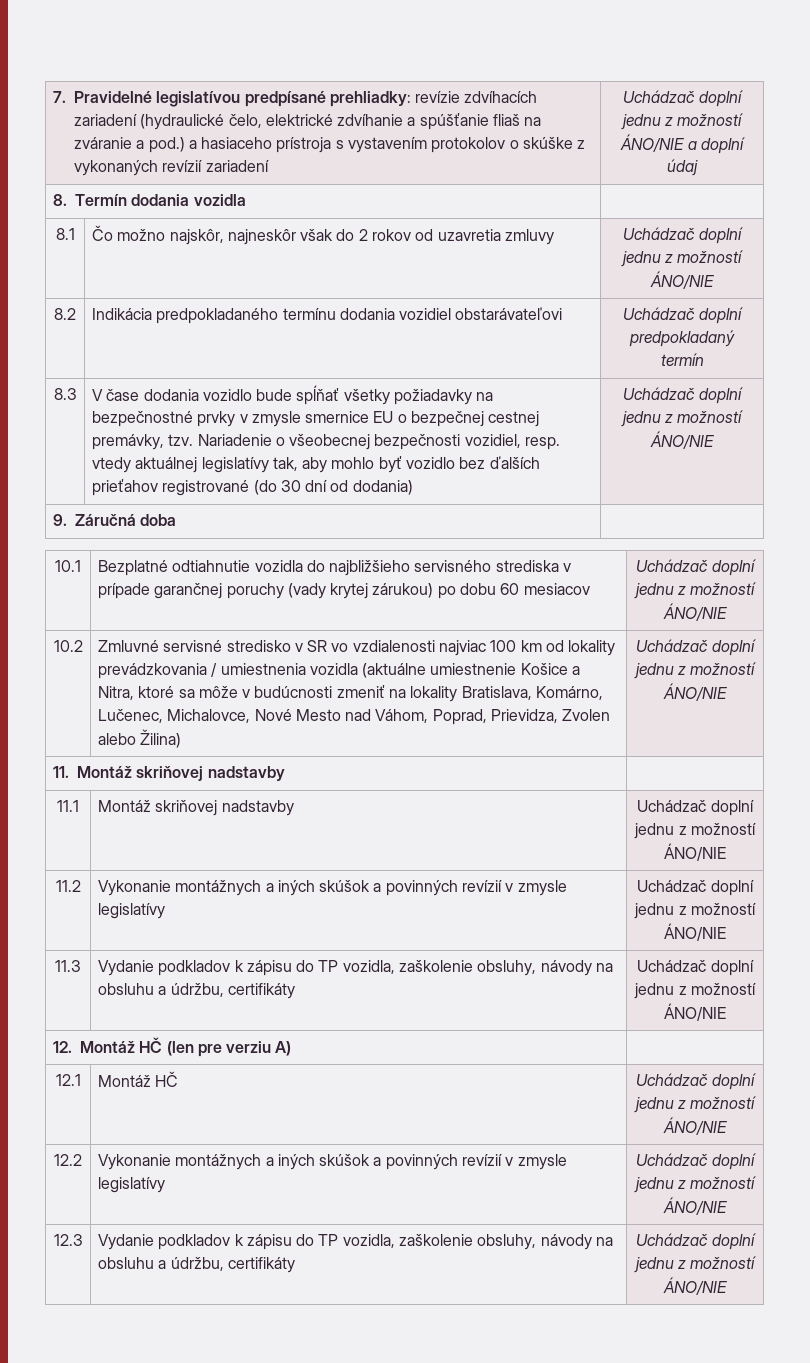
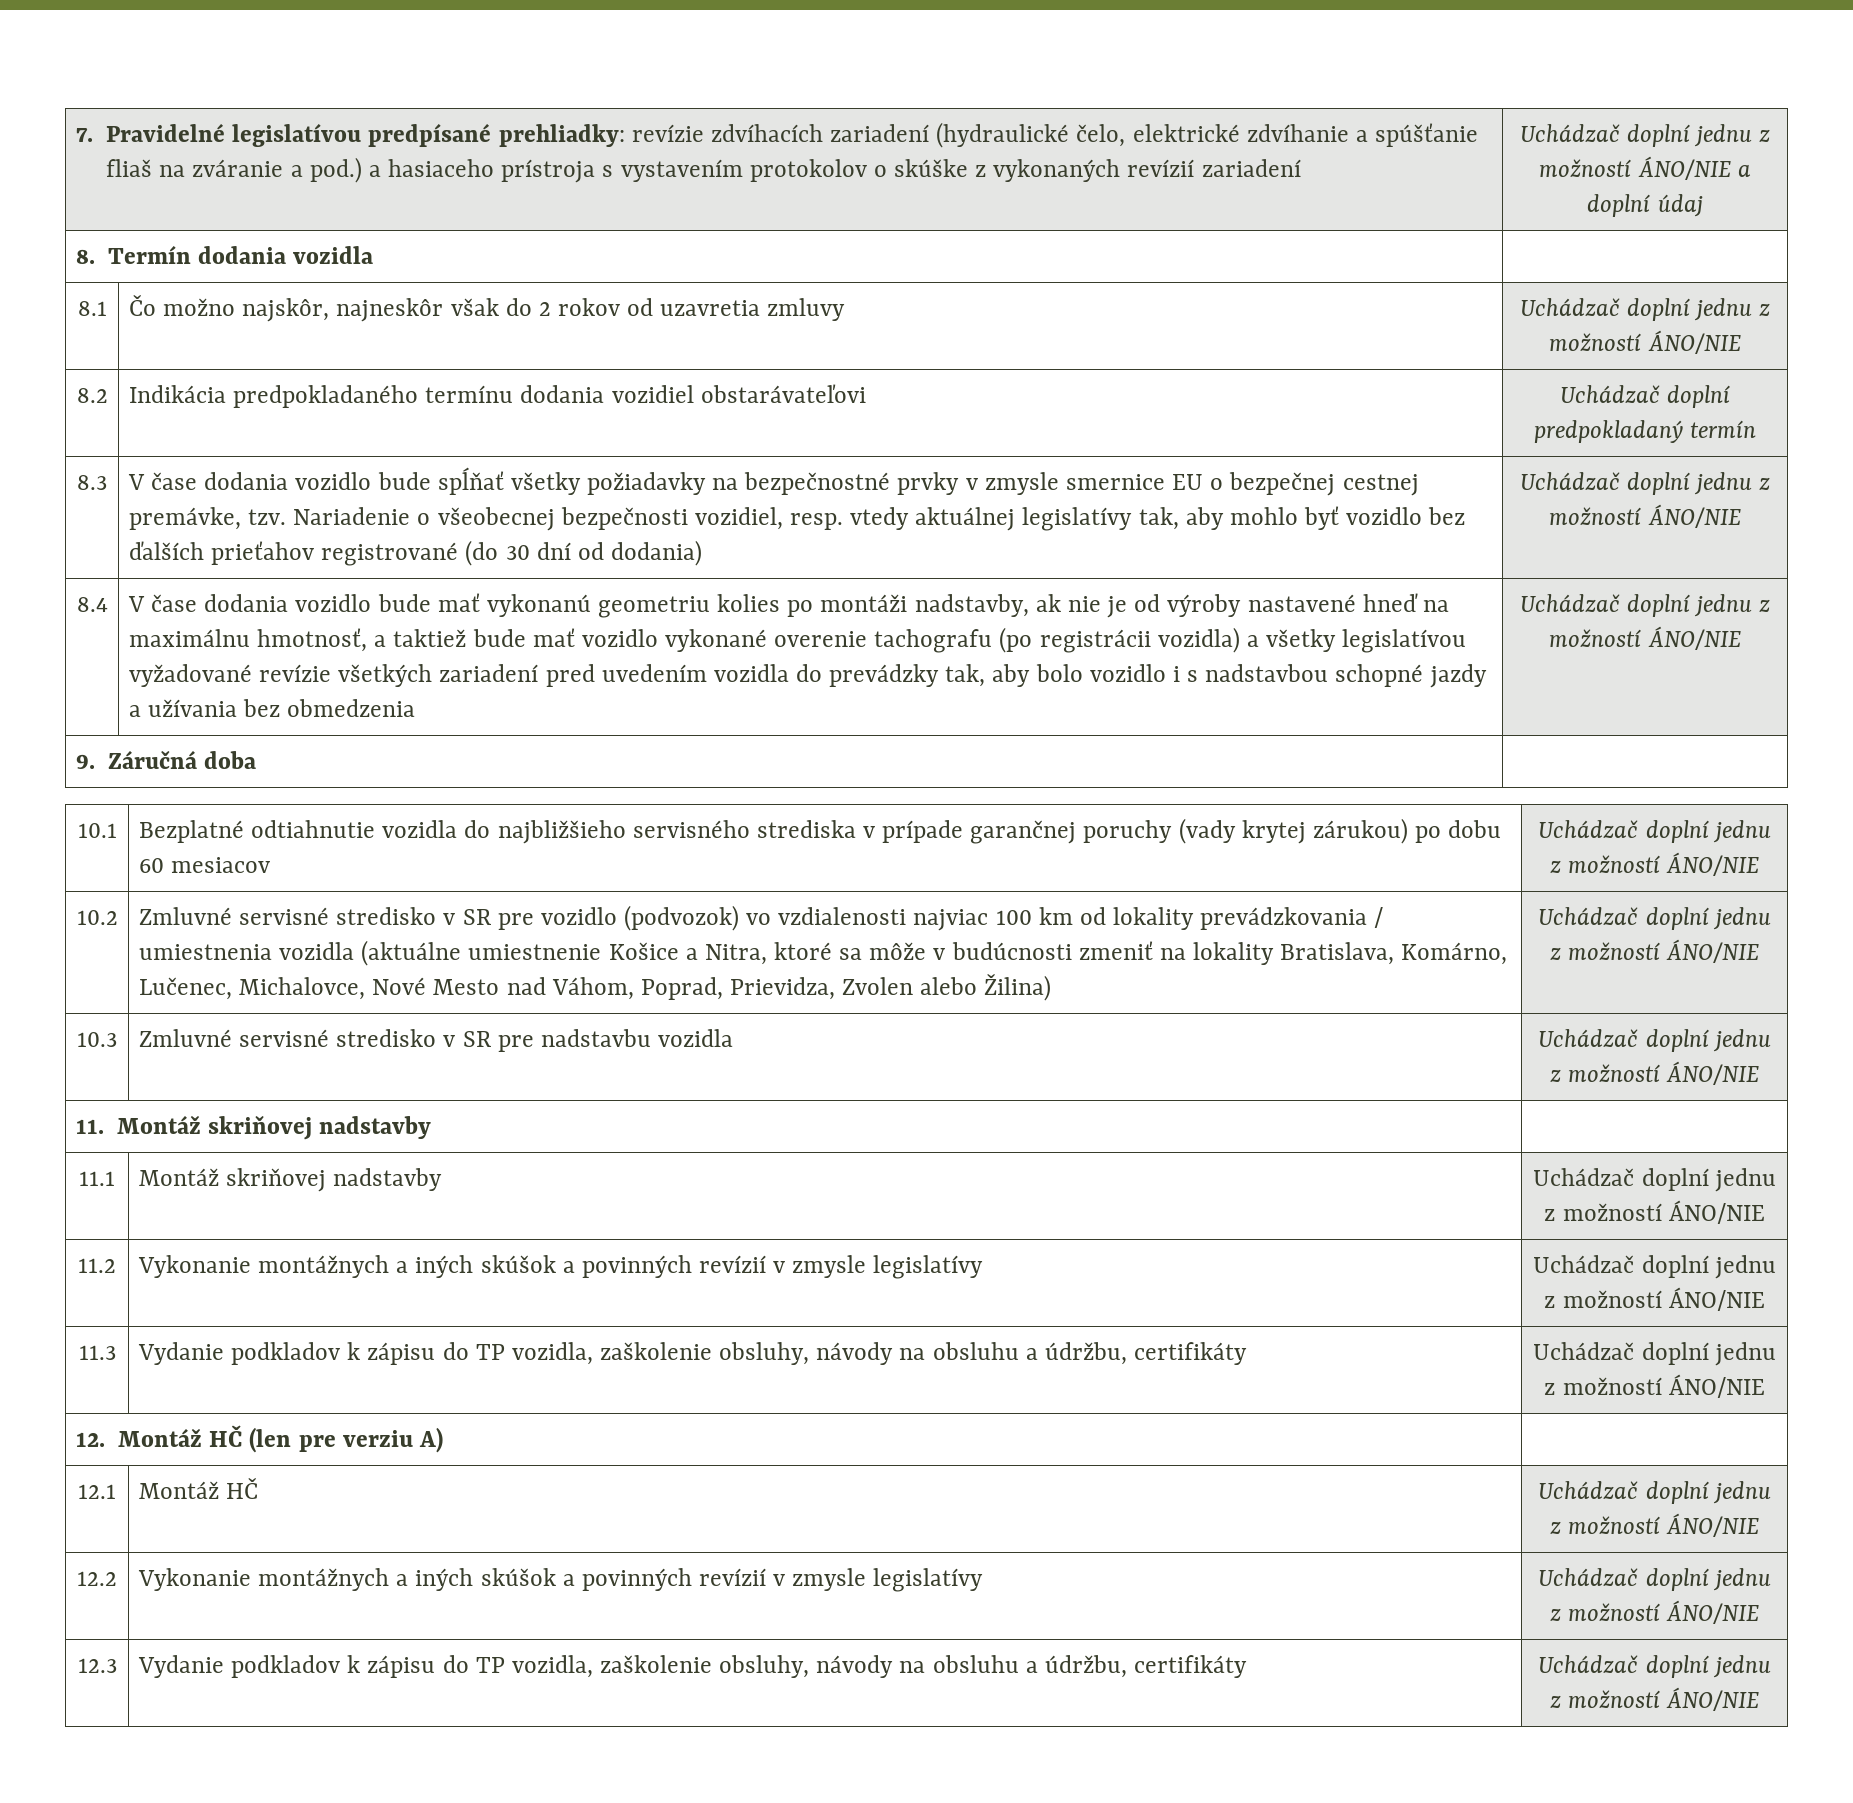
- V čase dodania vozidlo bude spĺňať všetky požiadavky na bezpečnostné prvky v zmysle smernice EU o bezpečnej cestnej premávky, tzv.
+ V čase dodania vozidlo bude spĺňať všetky požiadavky na bezpečnostné prvky v zmysle smernice EU o bezpečnej cestnej premávke, tzv.
+ 8.4 | V čase dodania vozidlo bude mať vykonanú geometriu kolies po montáži nadstavby, ak nie je od výroby nastavené hneď na maximálnu hmotnosť, a taktiež bude mať vozidlo vykonané overenie tachografu (po registrácii vozidla) a všetky legislatívou vyžadované revízie všetkých zariadení pred uvedením vozidla do prevádzky tak, aby bolo vozidlo i s nadstavbou schopné jazdy a užívania bez obmedzenia | Uchádzač doplní jednu z možností ÁNO/NIE
- Zmluvné servisné stredisko v SR vo vzdialenosti najviac 100 km od lokality prevádzkovania / umiestnenia vozidla (aktuálne umiestnenie Košice a Nitra, ktoré sa môže v budúcnosti zmeniť na lokality Bratislava, Komárno, Lučenec, Michalovce, Nové Mesto nad Váhom, Poprad, Prievidza, Zvolen alebo Žilina)
+ Zmluvné servisné stredisko v SR pre vozidlo (podvozok) vo vzdialenosti najviac 100 km od lokality prevádzkovania / umiestnenia vozidla (aktuálne umiestnenie Košice a Nitra, ktoré sa môže v budúcnosti zmeniť na lokality Bratislava, Komárno, Lučenec, Michalovce, Nové Mesto nad Váhom, Poprad, Prievidza, Zvolen alebo Žilina)
+ 10.3 | Zmluvné servisné stredisko v SR pre nadstavbu vozidla | Uchádzač doplní jednu z možností ÁNO/NIE

